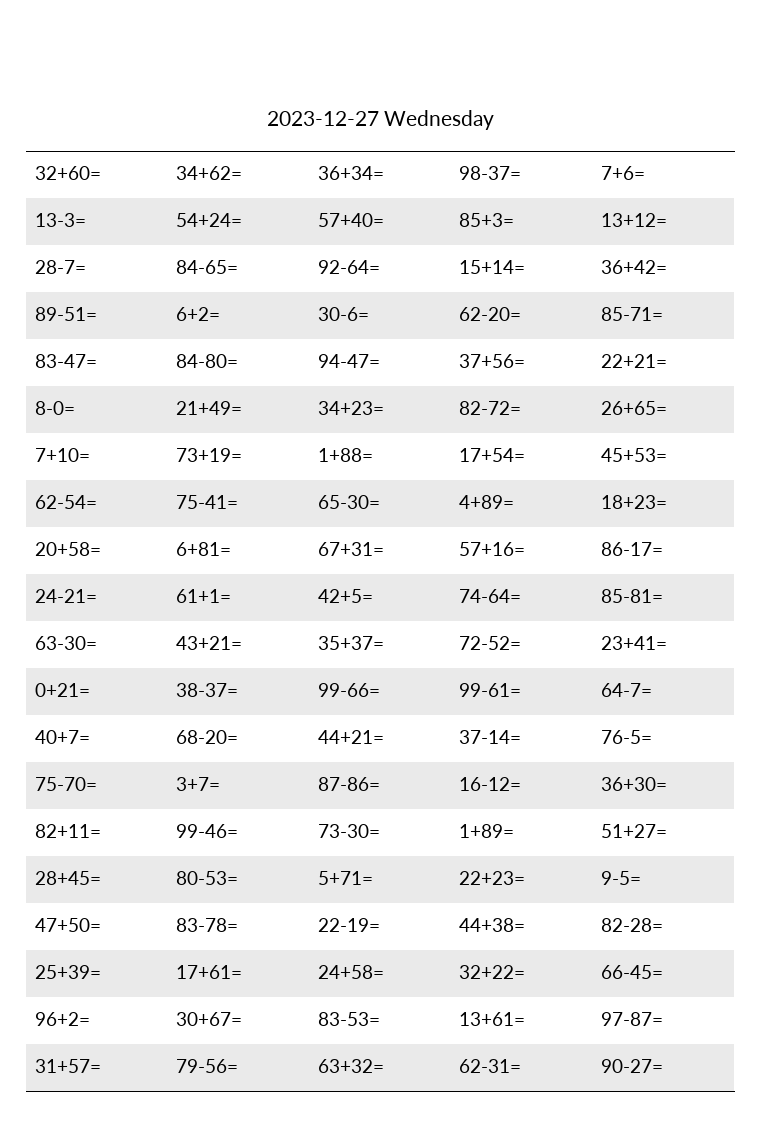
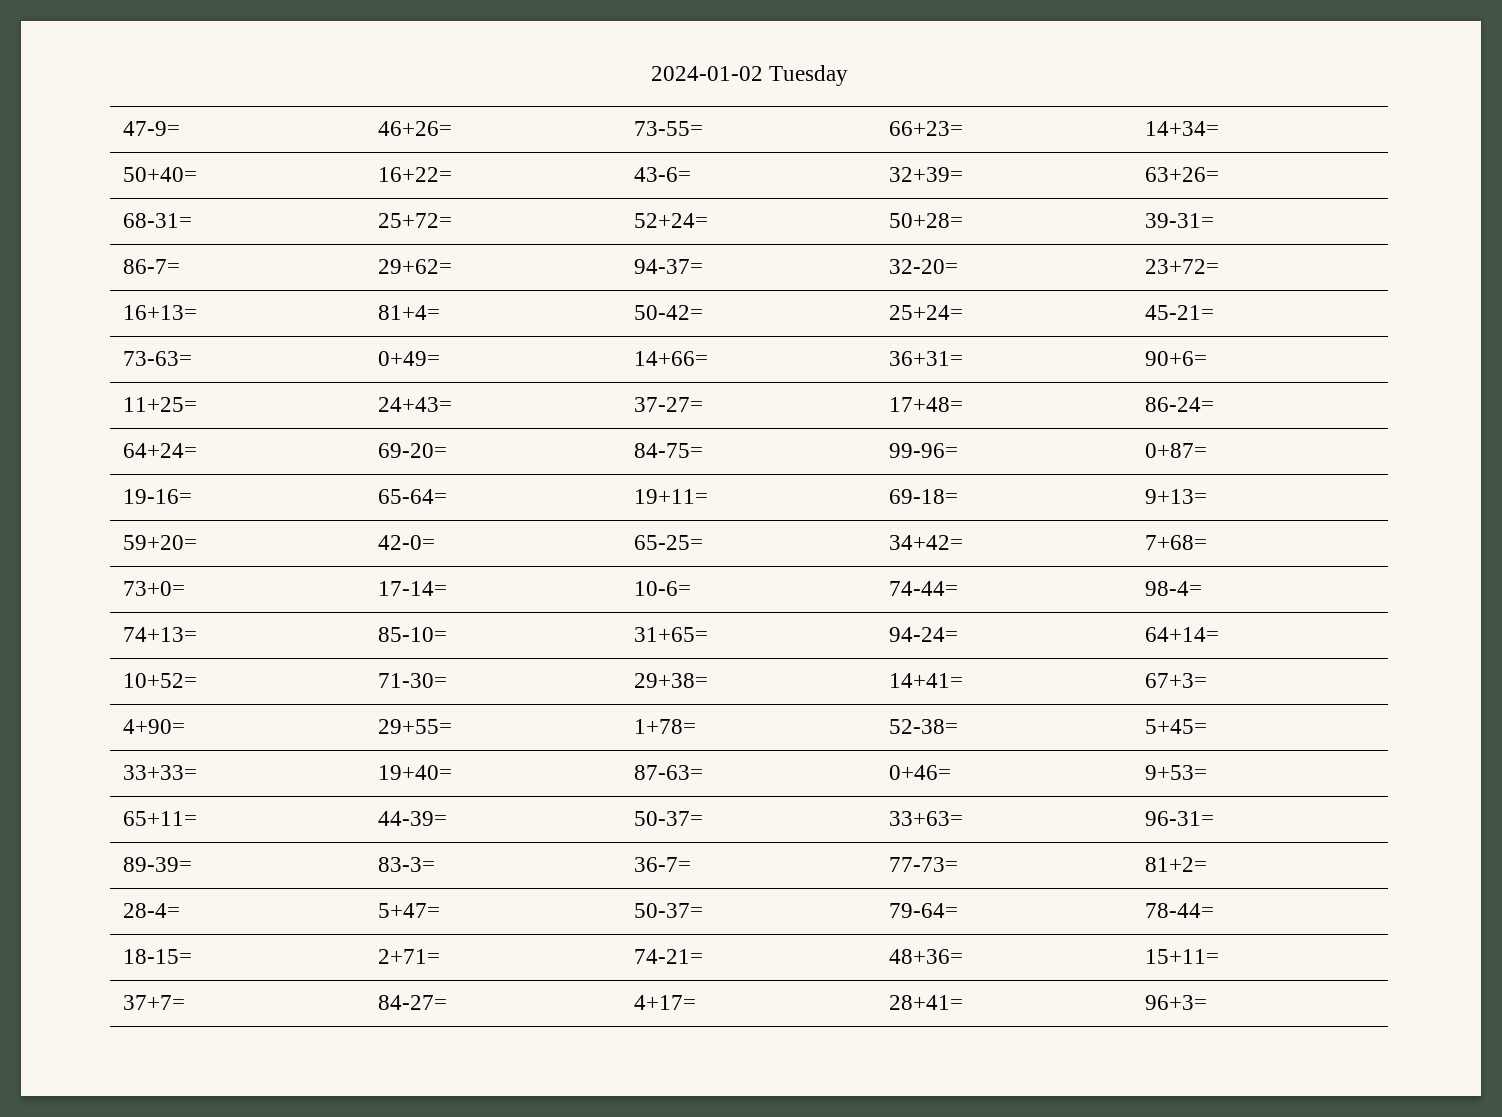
- 2023-12-27 Wednesday
- 32+60= | 34+62= | 36+34= | 98-37= | 7+6=
- 13-3= | 54+24= | 57+40= | 85+3= | 13+12=
- 28-7= | 84-65= | 92-64= | 15+14= | 36+42=
- 89-51= | 6+2= | 30-6= | 62-20= | 85-71=
- 83-47= | 84-80= | 94-47= | 37+56= | 22+21=
- 8-0= | 21+49= | 34+23= | 82-72= | 26+65=
- 7+10= | 73+19= | 1+88= | 17+54= | 45+53=
- 62-54= | 75-41= | 65-30= | 4+89= | 18+23=
- 20+58= | 6+81= | 67+31= | 57+16= | 86-17=
- 24-21= | 61+1= | 42+5= | 74-64= | 85-81=
- 63-30= | 43+21= | 35+37= | 72-52= | 23+41=
- 0+21= | 38-37= | 99-66= | 99-61= | 64-7=
- 40+7= | 68-20= | 44+21= | 37-14= | 76-5=
- 75-70= | 3+7= | 87-86= | 16-12= | 36+30=
- 82+11= | 99-46= | 73-30= | 1+89= | 51+27=
- 28+45= | 80-53= | 5+71= | 22+23= | 9-5=
- 47+50= | 83-78= | 22-19= | 44+38= | 82-28=
- 25+39= | 17+61= | 24+58= | 32+22= | 66-45=
- 96+2= | 30+67= | 83-53= | 13+61= | 97-87=
- 31+57= | 79-56= | 63+32= | 62-31= | 90-27=
+ 2024-01-02 Tuesday
+ 47-9= | 46+26= | 73-55= | 66+23= | 14+34=
+ 50+40= | 16+22= | 43-6= | 32+39= | 63+26=
+ 68-31= | 25+72= | 52+24= | 50+28= | 39-31=
+ 86-7= | 29+62= | 94-37= | 32-20= | 23+72=
+ 16+13= | 81+4= | 50-42= | 25+24= | 45-21=
+ 73-63= | 0+49= | 14+66= | 36+31= | 90+6=
+ 11+25= | 24+43= | 37-27= | 17+48= | 86-24=
+ 64+24= | 69-20= | 84-75= | 99-96= | 0+87=
+ 19-16= | 65-64= | 19+11= | 69-18= | 9+13=
+ 59+20= | 42-0= | 65-25= | 34+42= | 7+68=
+ 73+0= | 17-14= | 10-6= | 74-44= | 98-4=
+ 74+13= | 85-10= | 31+65= | 94-24= | 64+14=
+ 10+52= | 71-30= | 29+38= | 14+41= | 67+3=
+ 4+90= | 29+55= | 1+78= | 52-38= | 5+45=
+ 33+33= | 19+40= | 87-63= | 0+46= | 9+53=
+ 65+11= | 44-39= | 50-37= | 33+63= | 96-31=
+ 89-39= | 83-3= | 36-7= | 77-73= | 81+2=
+ 28-4= | 5+47= | 50-37= | 79-64= | 78-44=
+ 18-15= | 2+71= | 74-21= | 48+36= | 15+11=
+ 37+7= | 84-27= | 4+17= | 28+41= | 96+3=

